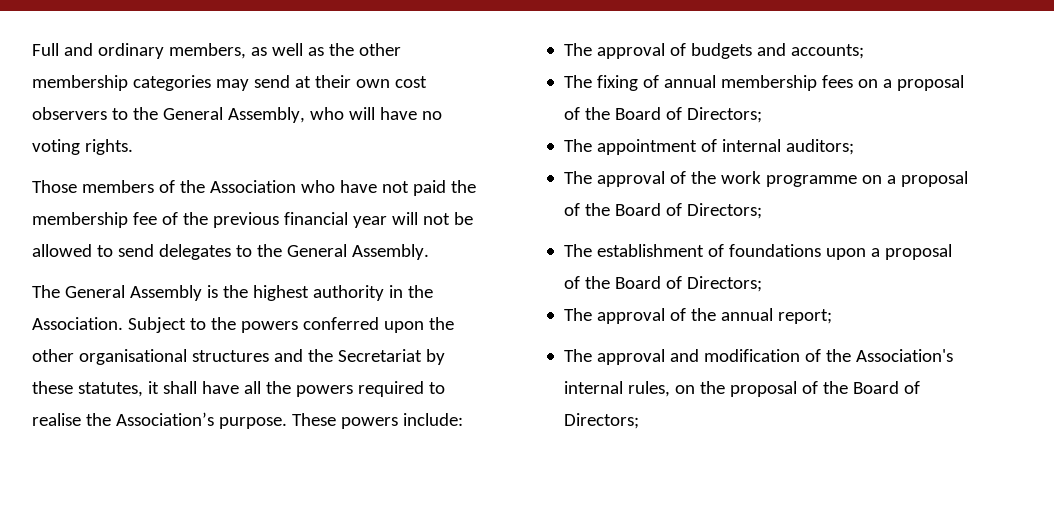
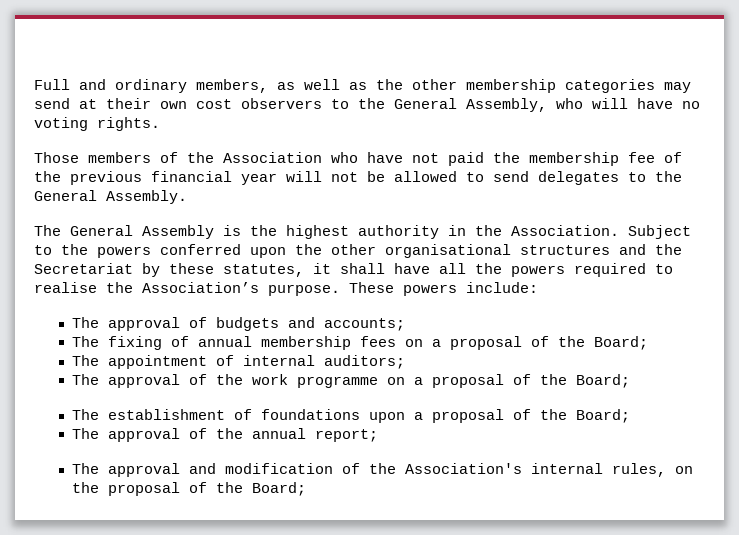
- The fixing of annual membership fees on a proposal of the Board of Directors;
+ The fixing of annual membership fees on a proposal of the Board;
- The approval of the work programme on a proposal of the Board of Directors;
+ The approval of the work programme on a proposal of the Board;
- The establishment of foundations upon a proposal of the Board of Directors;
+ The establishment of foundations upon a proposal of the Board;
- The approval and modification of the Association's internal rules, on the proposal of the Board of Directors;
+ The approval and modification of the Association's internal rules, on the proposal of the Board;

